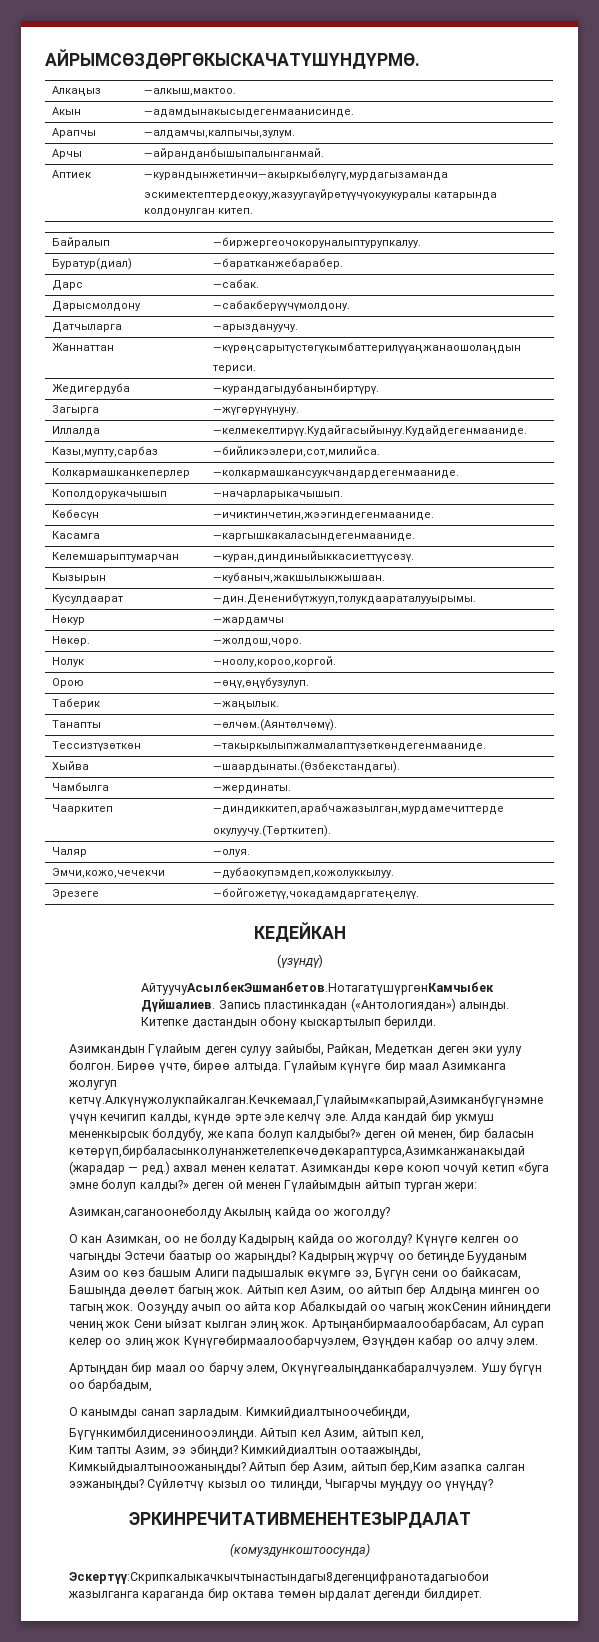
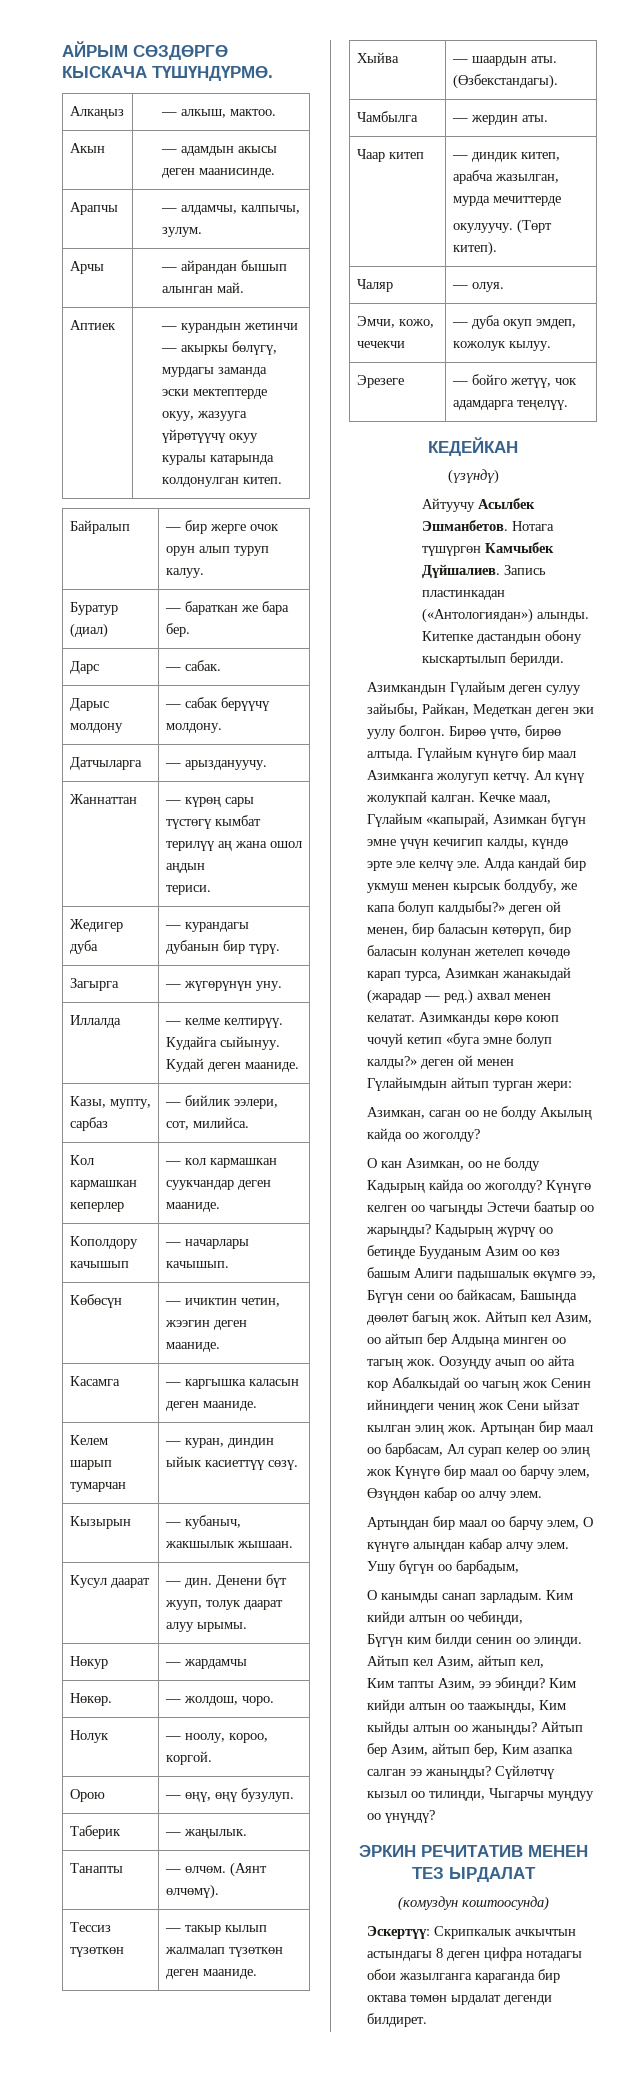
- АЙРЫМСӨЗДӨРГӨКЫСКАЧАТҮШҮНДҮРМӨ.
- Алкаңыз | —алкыш,мактоо.
- Акын | —адамдынакысыдегенмаанисинде.
- Арапчы | —алдамчы,калпычы,зулум.
- Арчы | —айранданбышыпалынганмай.
- Аптиек | —курандынжетинчи—акыркыбөлүгү,мурдагызаманда
- эскимектептердеокуу,жазуугаүйрөтүүчүокуукуралы катарында колдонулган китеп.
- Байралып | —биржергеочокоруналыптурупкалуу.
- Буратур(диал) | —баратканжебарабер.
- Дарс | —сабак.
- Дарысмолдону | —сабакберүүчүмолдону.
+ АЙРЫМ СӨЗДӨРГӨ КЫСКАЧА ТҮШҮНДҮРМӨ.
+ Алкаңыз | — алкыш, мактоо.
+ Акын | — адамдын акысы деген маанисинде.
+ Арапчы | — алдамчы, калпычы, зулум.
+ Арчы | — айрандан бышып алынган май.
+ Аптиек | — курандын жетинчи — акыркы бөлүгү, мурдагы заманда
+ эски мектептерде окуу, жазууга үйрөтүүчү окуу куралы катарында колдонулган китеп.
+ Байралып | — бир жерге очок орун алып туруп калуу.
+ Буратур (диал) | — бараткан же бара бер.
+ Дарс | — сабак.
+ Дарыс молдону | — сабак берүүчү молдону.
- Датчыларга | —арыздануучу.
+ Датчыларга | — арыздануучу.
- Жаннаттан | —күрөңсарытүстөгүкымбаттерилүүаңжанаошолаңдын
+ Жаннаттан | — күрөң сары түстөгү кымбат терилүү аң жана ошол аңдын
  териси.
- Жедигердуба | —курандагыдубанынбиртүрү.
- Загырга | —жүгөрүнүнуну.
- Иллалда | —келмекелтирүү.Кудайгасыйынуу.Кудайдегенмааниде.
- Казы,мупту,сарбаз | —бийликээлери,сот,милийса.
- Колкармашканкеперлер | —колкармашкансуукчандардегенмааниде.
- Кополдорукачышып | —начарларыкачышып.
- Көбөсүн | —ичиктинчетин,жээгиндегенмааниде.
- Касамга | —каргышкакаласындегенмааниде.
- Келемшарыптумарчан | —куран,диндиныйыккасиеттүүсөзү.
- Кызырын | —кубаныч,жакшылыкжышаан.
- Кусулдаарат | —дин.Дененибүтжууп,толукдаараталууырымы.
+ Жедигер дуба | — курандагы дубанын бир түрү.
+ Загырга | — жүгөрүнүн уну.
+ Иллалда | — келме келтирүү. Кудайга сыйынуу. Кудай деген мааниде.
+ Казы, мупту, сарбаз | — бийлик ээлери, сот, милийса.
+ Кол кармашкан кеперлер | — кол кармашкан суукчандар деген мааниде.
+ Кополдору качышып | — начарлары качышып.
+ Көбөсүн | — ичиктин четин, жээгин деген мааниде.
+ Касамга | — каргышка каласын деген мааниде.
+ Келем шарып тумарчан | — куран, диндин ыйык касиеттүү сөзү.
+ Кызырын | — кубаныч, жакшылык жышаан.
+ Кусул даарат | — дин. Денени бүт жууп, толук даарат алуу ырымы.
- Нөкур | —жардамчы
+ Нөкур | — жардамчы
- Нөкөр. | —жолдош,чоро.
- Нолук | —ноолу,короо,коргой.
- Орою | —өңү,өңүбузулуп.
+ Нөкөр. | — жолдош, чоро.
+ Нолук | — ноолу, короо, коргой.
+ Орою | — өңү, өңү бузулуп.
- Таберик | —жаңылык.
+ Таберик | — жаңылык.
- Танапты | —өлчөм.(Аянтөлчөмү).
- Тессизтүзөткөн | —такыркылыпжалмалаптүзөткөндегенмааниде.
- Хыйва | —шаардынаты.(Өзбекстандагы).
- Чамбылга | —жердинаты.
- Чааркитеп | —диндиккитеп,арабчажазылган,мурдамечиттерде
- окулуучу.(Төрткитеп).
- Чаляр | —олуя.
- Эмчи,кожо,чечекчи | —дубаокупэмдеп,кожолуккылуу.
- Эрезеге | —бойгожетүү,чокадамдаргатеңелүү.
+ Танапты | — өлчөм. (Аянт өлчөмү).
+ Тессиз түзөткөн | — такыр кылып жалмалап түзөткөн деген мааниде.
+ Хыйва | — шаардын аты. (Өзбекстандагы).
+ Чамбылга | — жердин аты.
+ Чаар китеп | — диндик китеп, арабча жазылган, мурда мечиттерде
+ окулуучу. (Төрт китеп).
+ Чаляр | — олуя.
+ Эмчи, кожо, чечекчи | — дуба окуп эмдеп, кожолук кылуу.
+ Эрезеге | — бойго жетүү, чок адамдарга теңелүү.
  КЕДЕЙКАН
  (үзүндү)
- АйтуучуАсылбекЭшманбетов.НотагатүшүргөнКамчыбек Дүйшалиев.
+ Айтуучу Асылбек Эшманбетов. Нотага түшүргөн Камчыбек Дүйшалиев.
- Гүлайым күнүгө бир маал Азимканга жолугуп кетчү.Алкүнүжолукпайкалган.Кечкемаал,Гүлайым«капырай,Азимканбүгүнэмне үчүн кечигип калды, күндө эрте эле келчү эле.
+ Гүлайым күнүгө бир маал Азимканга жолугуп кетчү. Ал күнү жолукпай калган. Кечке маал, Гүлайым «капырай, Азимкан бүгүн эмне үчүн кечигип калды, күндө эрте эле келчү эле.
- Алда кандай бир укмуш мененкырсык болдубу, же капа болуп калдыбы?» деген ой менен, бир баласын көтөрүп,бирбаласынколунанжетелепкөчөдөкараптурса,Азимканжанакыдай (жарадар — ред.) ахвал менен келатат.
+ Алда кандай бир укмуш менен кырсык болдубу, же капа болуп калдыбы?» деген ой менен, бир баласын көтөрүп, бир баласын колунан жетелеп көчөдө карап турса, Азимкан жанакыдай (жарадар — ред.) ахвал менен келатат.
- Азимкан,саганоонеболду Акылың кайда оо жоголду?
+ Азимкан, саган оо не болду Акылың кайда оо жоголду?
- Оозуңду ачып оо айта кор Абалкыдай оо чагың жокСенин ийниңдеги чениң жок Сени ыйзат кылган элиң жок.
+ Оозуңду ачып оо айта кор Абалкыдай оо чагың жок Сенин ийниңдеги чениң жок Сени ыйзат кылган элиң жок.
- Артыңанбирмаалообарбасам, Ал сурап келер оо элиң жок Күнүгөбирмаалообарчуэлем, Өзүңдөн кабар оо алчу элем.
+ Артыңан бир маал оо барбасам, Ал сурап келер оо элиң жок Күнүгө бир маал оо барчу элем, Өзүңдөн кабар оо алчу элем.
- Артыңдан бир маал оо барчу элем, Окүнүгөалыңданкабаралчуэлем.
+ Артыңдан бир маал оо барчу элем, О күнүгө алыңдан кабар алчу элем.
- Кимкийдиалтыноочебиңди,
- Бүгүнкимбилдисенинооэлиңди.
+ Ким кийди алтын оо чебиңди,
+ Бүгүн ким билди сенин оо элиңди.
- Кимкийдиалтын оотаажыңды, Кимкыйдыалтыноожаныңды? Айтып бер Азим, айтып бер,Ким азапка салган ээжаныңды?
+ Ким кийди алтын оо таажыңды, Ким кыйды алтын оо жаныңды? Айтып бер Азим, айтып бер, Ким азапка салган ээ жаныңды?
- ЭРКИНРЕЧИТАТИВМЕНЕНТЕЗЫРДАЛАТ
- (комуздункоштоосунда)
- Эскертүү:Скрипкалыкачкычтынастындагы8дегенцифранотадагыобои жазылганга караганда бир октава төмөн ырдалат дегенди билдирет.
+ ЭРКИН РЕЧИТАТИВ МЕНЕН ТЕЗ ЫРДАЛАТ
+ (комуздун коштоосунда)
+ Эскертүү: Скрипкалык ачкычтын астындагы 8 деген цифра нотадагы обои жазылганга караганда бир октава төмөн ырдалат дегенди билдирет.

